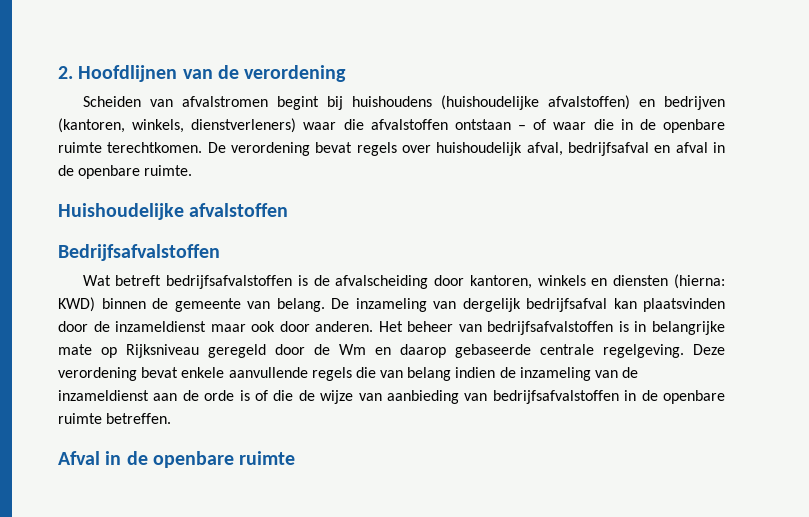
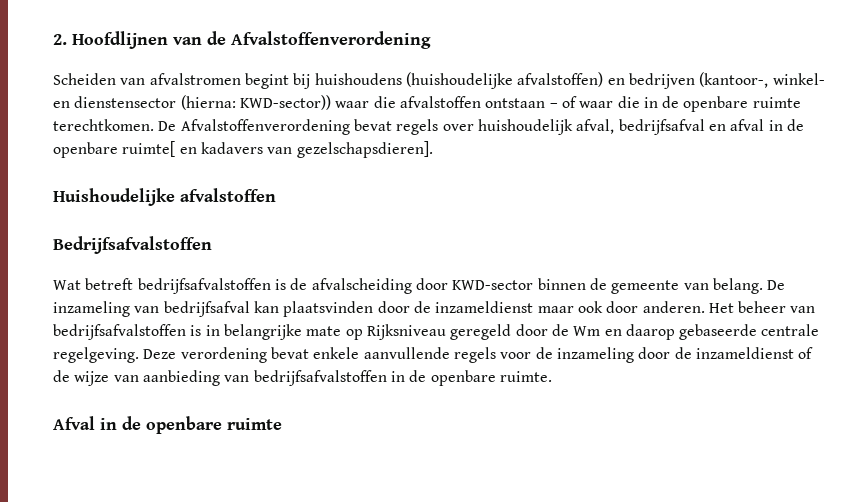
- 2. Hoofdlijnen van de verordening
+ 2. Hoofdlijnen van de Afvalstoffenverordening
- Scheiden van afvalstromen begint bij huishoudens (huishoudelijke afvalstoffen) en bedrijven (kantoren, winkels, dienstverleners) waar die afvalstoffen ontstaan – of waar die in de openbare ruimte terechtkomen.
+ Scheiden van afvalstromen begint bij huishoudens (huishoudelijke afvalstoffen) en bedrijven (kantoor-, winkel- en dienstensector (hierna: KWD-sector)) waar die afvalstoffen ontstaan – of waar die in de openbare ruimte terechtkomen.
- De verordening bevat regels over huishoudelijk afval, bedrijfsafval en afval in de openbare ruimte.
+ De Afvalstoffenverordening bevat regels over huishoudelijk afval, bedrijfsafval en afval in de openbare ruimte[ en kadavers van gezelschapsdieren].
- Wat betreft bedrijfsafvalstoffen is de afvalscheiding door kantoren, winkels en diensten (hierna: KWD) binnen de gemeente van belang.
+ Wat betreft bedrijfsafvalstoffen is de afvalscheiding door KWD-sector binnen de gemeente van belang.
- De inzameling van dergelijk bedrijfsafval kan plaatsvinden door de inzameldienst maar ook door anderen.
+ De inzameling van bedrijfsafval kan plaatsvinden door de inzameldienst maar ook door anderen.
- Deze verordening bevat enkele aanvullende regels die van belang indien de inzameling van de inzameldienst aan de orde is of die de wijze van aanbieding van bedrijfsafvalstoffen in de openbare ruimte betreffen.
+ Deze verordening bevat enkele aanvullende regels voor de inzameling door de inzameldienst of de wijze van aanbieding van bedrijfsafvalstoffen in de openbare ruimte.

